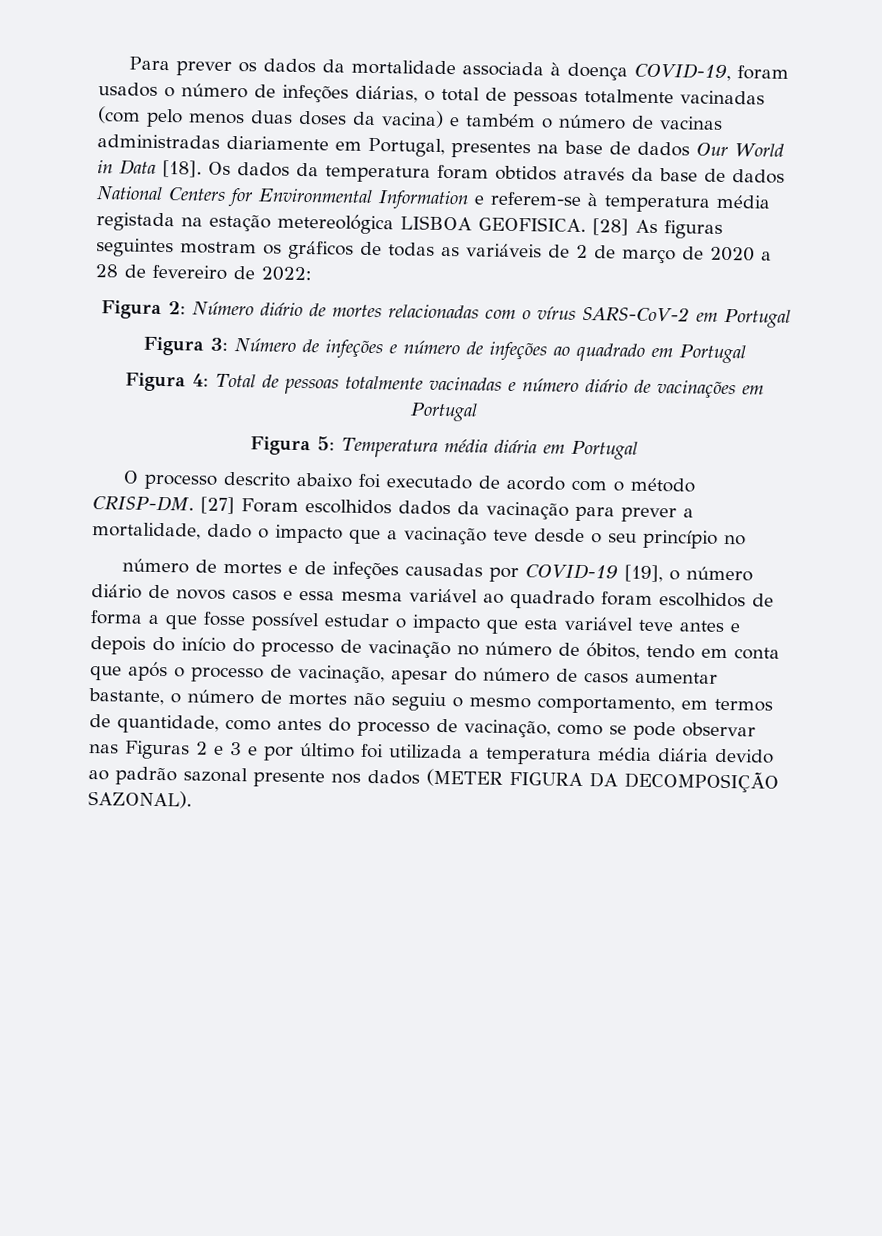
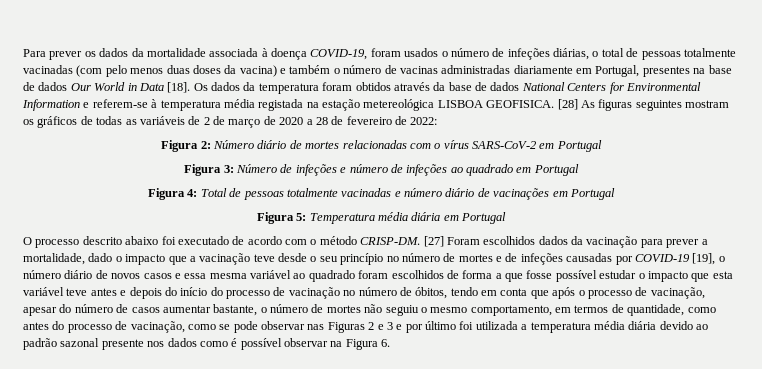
- [27] Foram escolhidos dados da vacinação para prever a mortalidade, dado o impacto que a vacinação teve desde o seu princípio no
- número de mortes e de infeções causadas por COVID-19 [19], o número diário de novos casos e essa mesma variável ao quadrado foram escolhidos de forma a que fosse possível estudar o impacto que esta variável teve antes e depois do início do processo de vacinação no número de óbitos, tendo em conta que após o processo de vacinação, apesar do número de casos aumentar bastante, o número de mortes não seguiu o mesmo comportamento, em termos de quantidade, como antes do processo de vacinação, como se pode observar nas Figuras 2 e 3 e por último foi utilizada a temperatura média diária devido ao padrão sazonal presente nos dados (METER FIGURA DA DECOMPOSIÇÃO SAZONAL).
+ [27] Foram escolhidos dados da vacinação para prever a mortalidade, dado o impacto que a vacinação teve desde o seu princípio no número de mortes e de infeções causadas por COVID-19 [19], o número diário de novos casos e essa mesma variável ao quadrado foram escolhidos de forma a que fosse possível estudar o impacto que esta variável teve antes e depois do início do processo de vacinação no número de óbitos, tendo em conta que após o processo de vacinação, apesar do número de casos aumentar bastante, o número de mortes não seguiu o mesmo comportamento, em termos de quantidade, como antes do processo de vacinação, como se pode observar nas Figuras 2 e 3 e por último foi utilizada a temperatura média diária devido ao padrão sazonal presente nos dados como é possível observar na Figura 6.

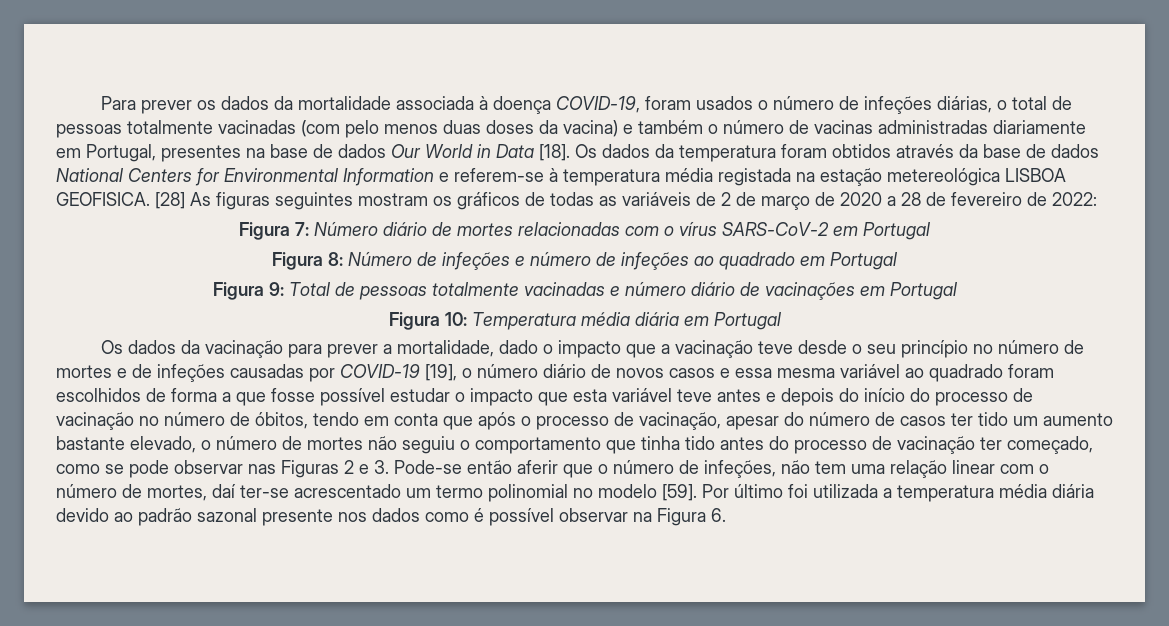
- Figura 2: Número diário de mortes relacionadas com o vírus SARS-CoV-2 em Portugal
+ Figura 7: Número diário de mortes relacionadas com o vírus SARS-CoV-2 em Portugal
- Figura 3: Número de infeções e número de infeções ao quadrado em Portugal
+ Figura 8: Número de infeções e número de infeções ao quadrado em Portugal
- Figura 4: Total de pessoas totalmente vacinadas e número diário de vacinações em Portugal
+ Figura 9: Total de pessoas totalmente vacinadas e número diário de vacinações em Portugal
- Figura 5: Temperatura média diária em Portugal
+ Figura 10: Temperatura média diária em Portugal
- O processo descrito abaixo foi executado de acordo com o método CRISP-DM. [27] Foram escolhidos dados da vacinação para prever a mortalidade, dado o impacto que a vacinação teve desde o seu princípio no número de mortes e de infeções causadas por COVID-19 [19], o número diário de novos casos e essa mesma variável ao quadrado foram escolhidos de forma a que fosse possível estudar o impacto que esta variável teve antes e depois do início do processo de vacinação no número de óbitos, tendo em conta que após o processo de vacinação, apesar do número de casos aumentar bastante, o número de mortes não seguiu o mesmo comportamento, em termos de quantidade, como antes do processo de vacinação, como se pode observar nas Figuras 2 e 3 e por último foi utilizada a temperatura média diária devido ao padrão sazonal presente nos dados como é possível observar na Figura 6.
+ Os dados da vacinação para prever a mortalidade, dado o impacto que a vacinação teve desde o seu princípio no número de mortes e de infeções causadas por COVID-19 [19], o número diário de novos casos e essa mesma variável ao quadrado foram escolhidos de forma a que fosse possível estudar o impacto que esta variável teve antes e depois do início do processo de vacinação no número de óbitos, tendo em conta que após o processo de vacinação, apesar do número de casos ter tido um aumento bastante elevado, o número de mortes não seguiu o comportamento que tinha tido antes do processo de vacinação ter começado, como se pode observar nas Figuras 2 e 3. Pode-se então aferir que o número de infeções, não tem uma relação linear com o número de mortes, daí ter-se acrescentado um termo polinomial no modelo [59]. Por último foi utilizada a temperatura média diária devido ao padrão sazonal presente nos dados como é possível observar na Figura 6.

